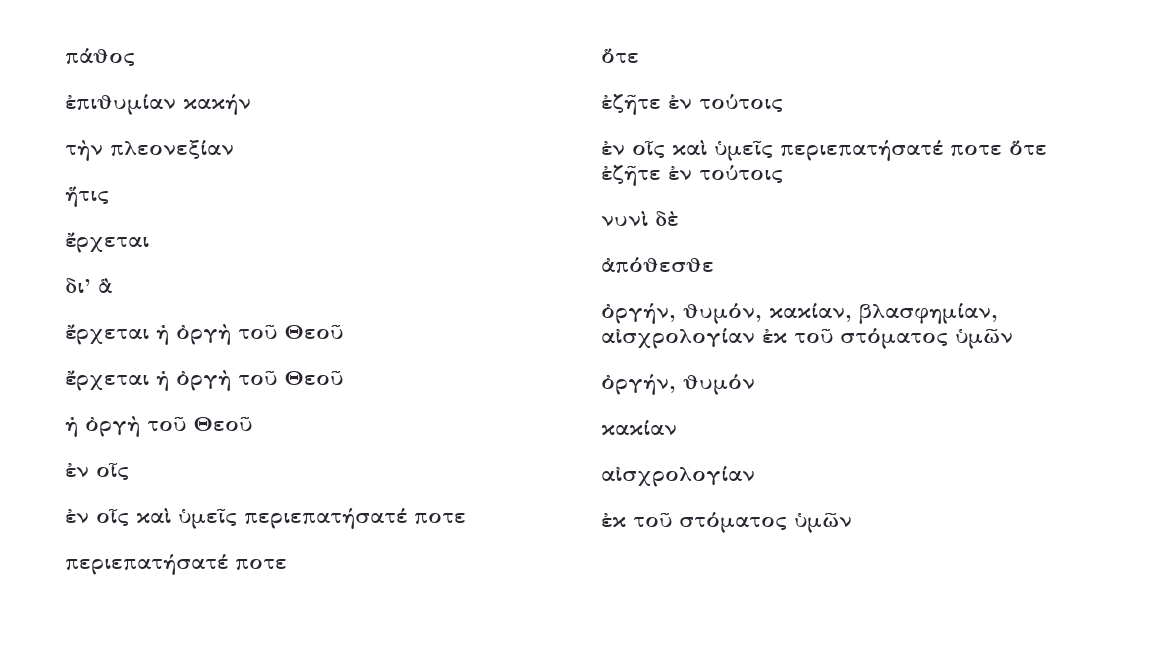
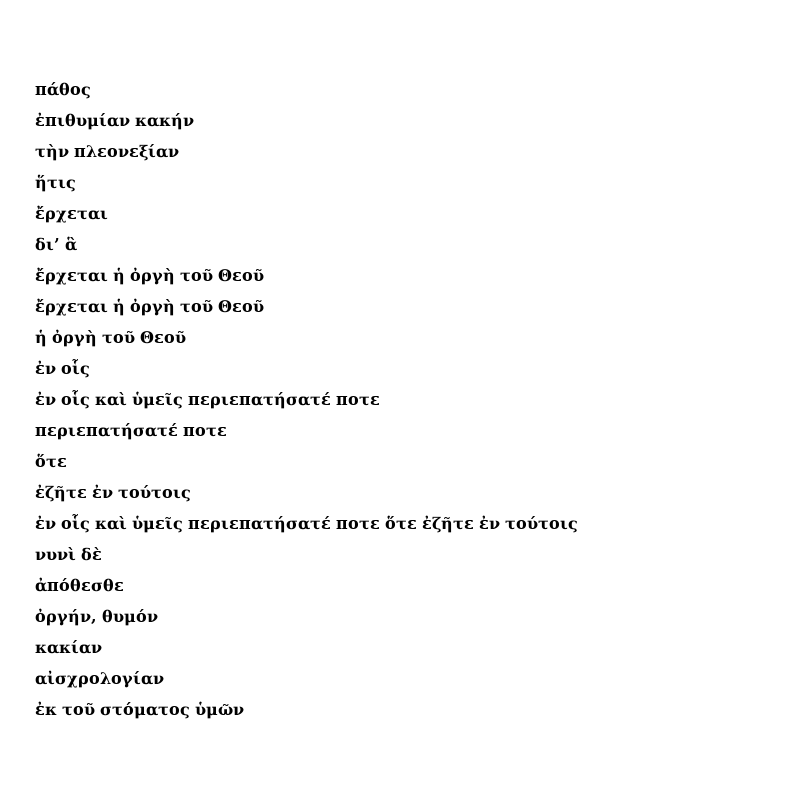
- ὀργήν, θυμόν, κακίαν, βλασφημίαν, αἰσχρολογίαν ἐκ τοῦ στόματος ὑμῶν

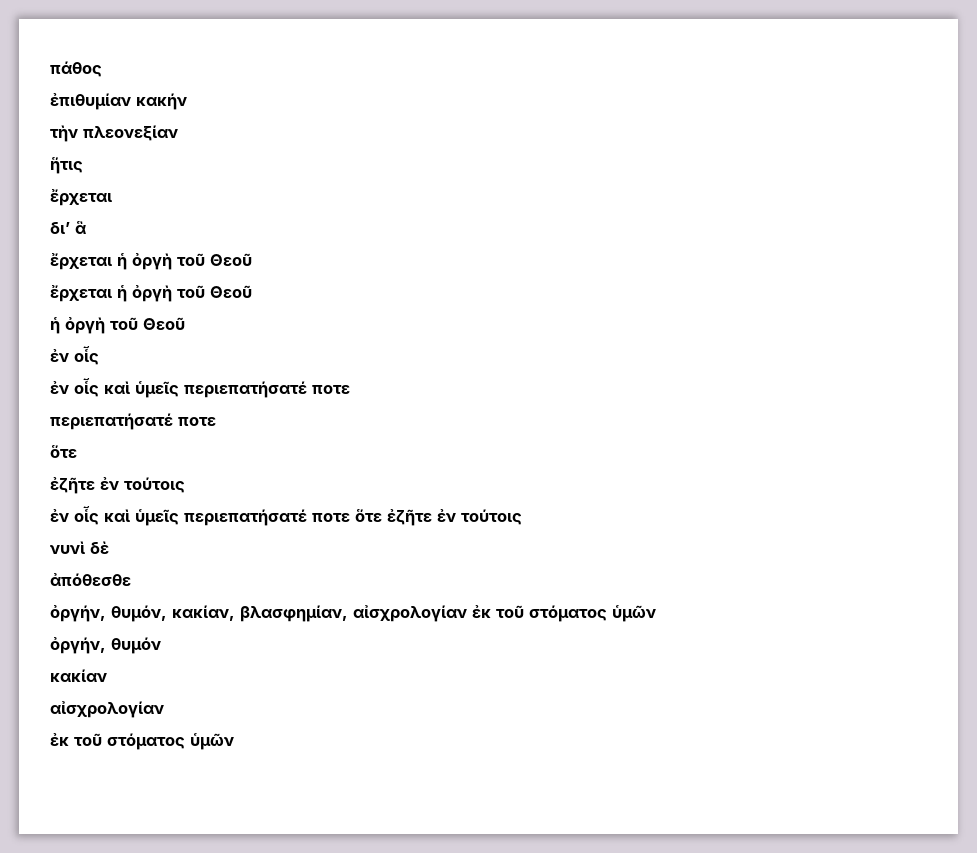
+ ὀργήν, θυμόν, κακίαν, βλασφημίαν, αἰσχρολογίαν ἐκ τοῦ στόματος ὑμῶν

